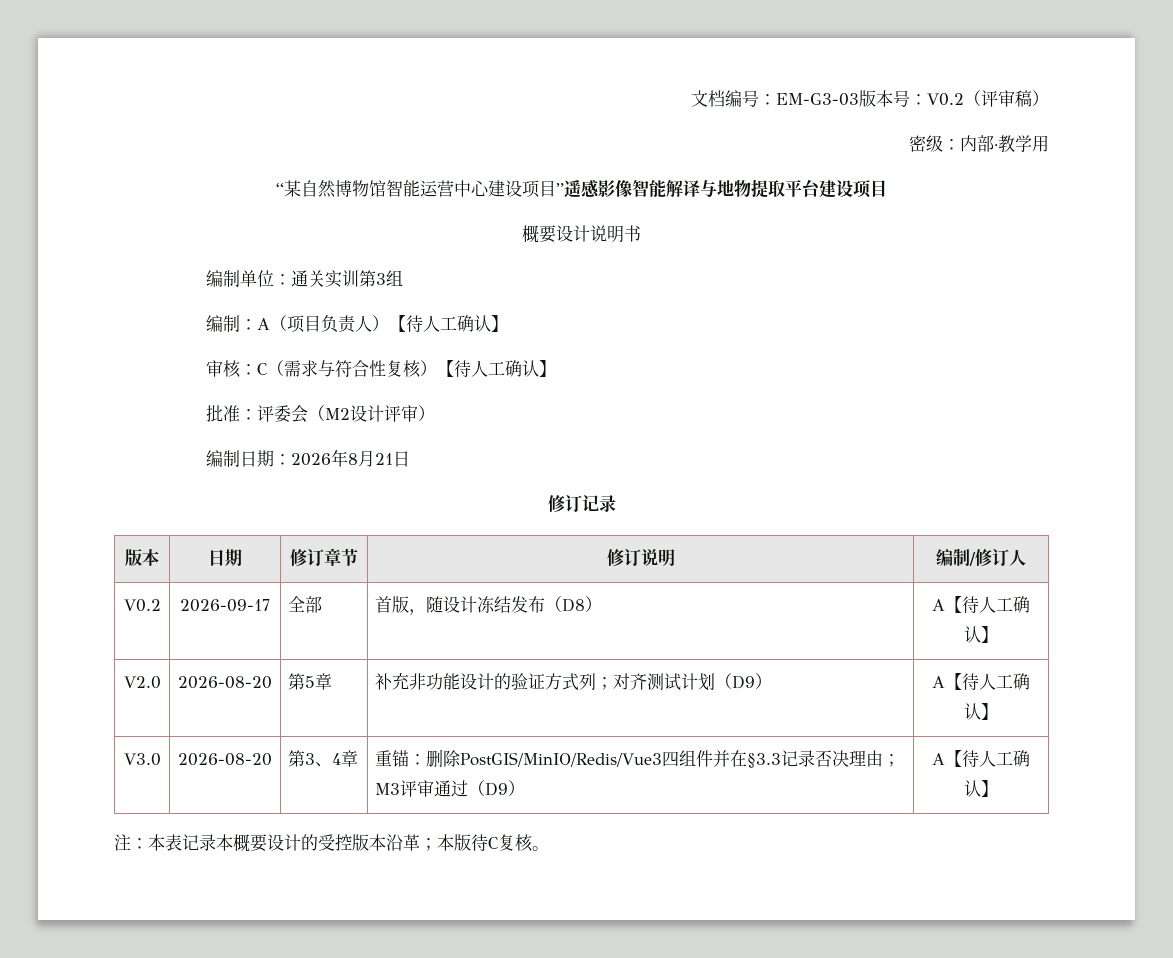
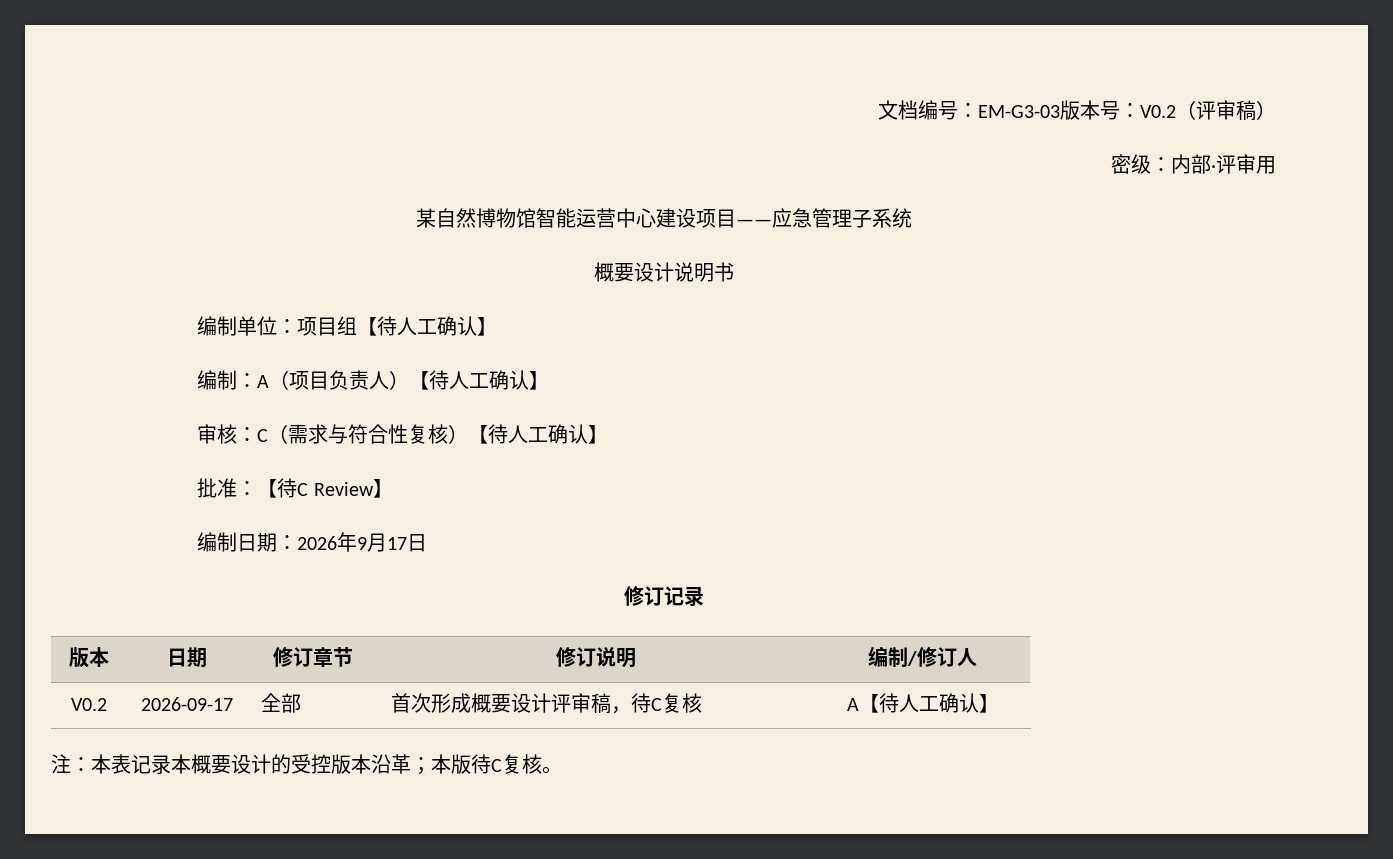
- 密级：内部·教学用
+ 密级：内部·评审用
- “某自然博物馆智能运营中心建设项目”遥感影像智能解译与地物提取平台建设项目
+ 某自然博物馆智能运营中心建设项目——应急管理子系统
- 编制单位：通关实训第3组
+ 编制单位：项目组【待人工确认】
- 批准：评委会（M2设计评审）
+ 批准：【待C Review】
- 编制日期：2026年8月21日
+ 编制日期：2026年9月17日
- V0.2 | 2026-09-17 | 全部 | 首版，随设计冻结发布（D8） | A【待人工确认】
- V2.0 | 2026-08-20 | 第5章 | 补充非功能设计的验证方式列；对齐测试计划（D9） | A【待人工确认】
- V3.0 | 2026-08-20 | 第3、4章 | 重锚：删除PostGIS/MinIO/Redis/Vue3四组件并在§3.3记录否决理由；M3评审通过（D9） | A【待人工确认】
+ V0.2 | 2026-09-17 | 全部 | 首次形成概要设计评审稿，待C复核 | A【待人工确认】

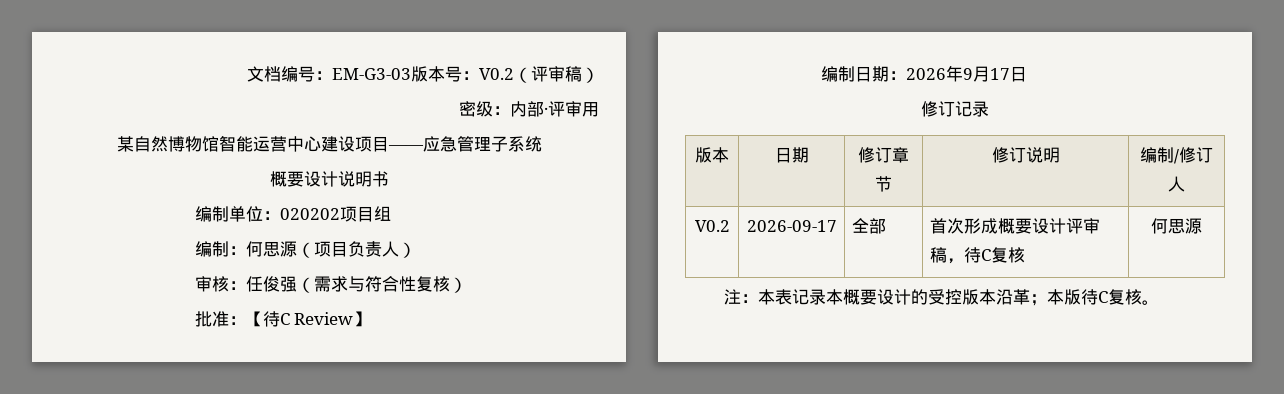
- 编制单位：项目组【待人工确认】
+ 编制单位：020202项目组
- 编制：A（项目负责人）【待人工确认】
+ 编制：何思源（项目负责人）
- 审核：C（需求与符合性复核）【待人工确认】
+ 审核：任俊强（需求与符合性复核）
- V0.2 | 2026-09-17 | 全部 | 首次形成概要设计评审稿，待C复核 | A【待人工确认】
+ V0.2 | 2026-09-17 | 全部 | 首次形成概要设计评审稿，待C复核 | 何思源

